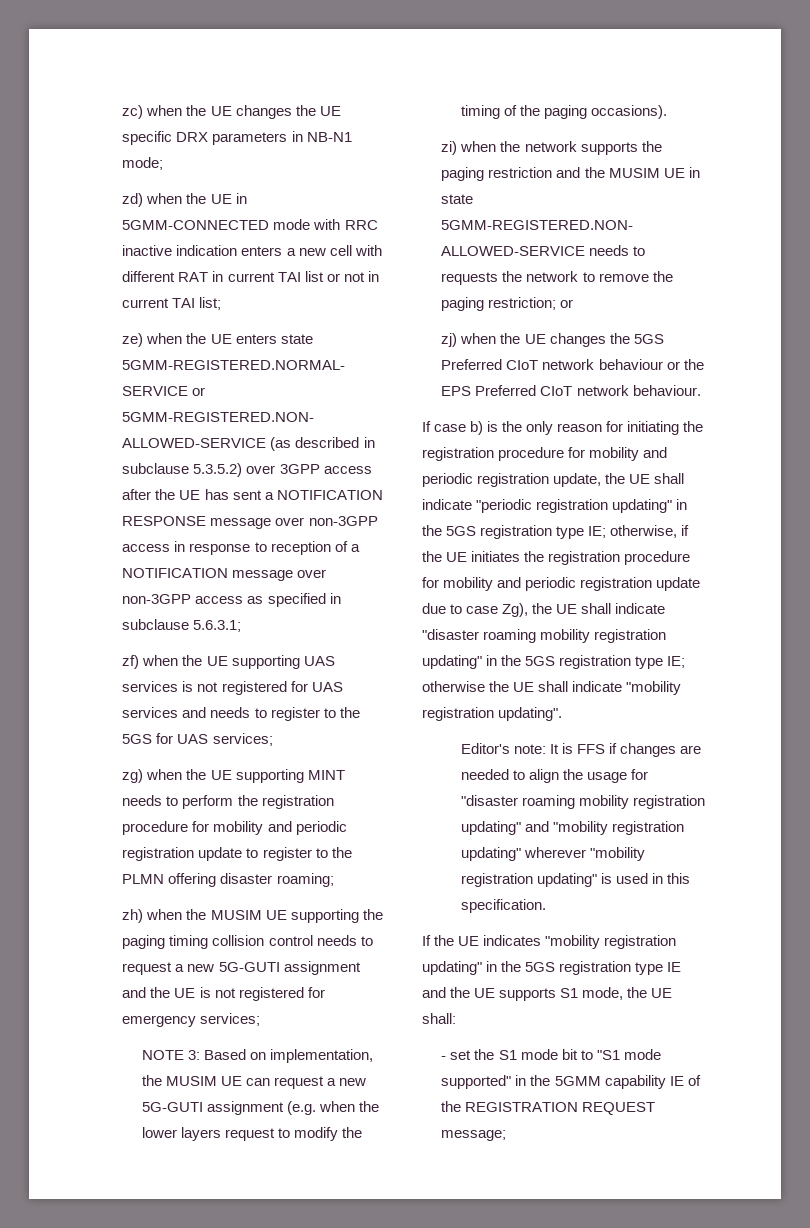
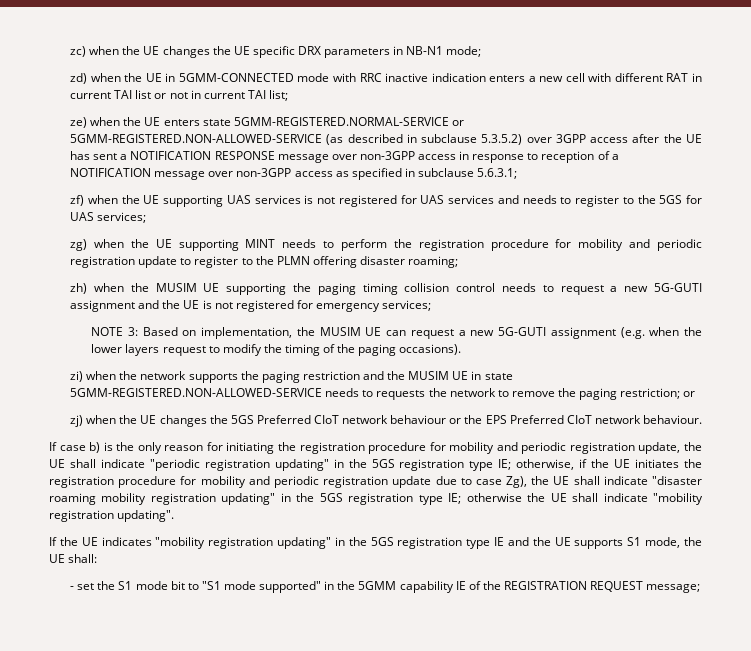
- Editor's note: It is FFS if changes are needed to align the usage for "disaster roaming mobility registration updating" and "mobility registration updating" wherever "mobility registration updating" is used in this specification.

